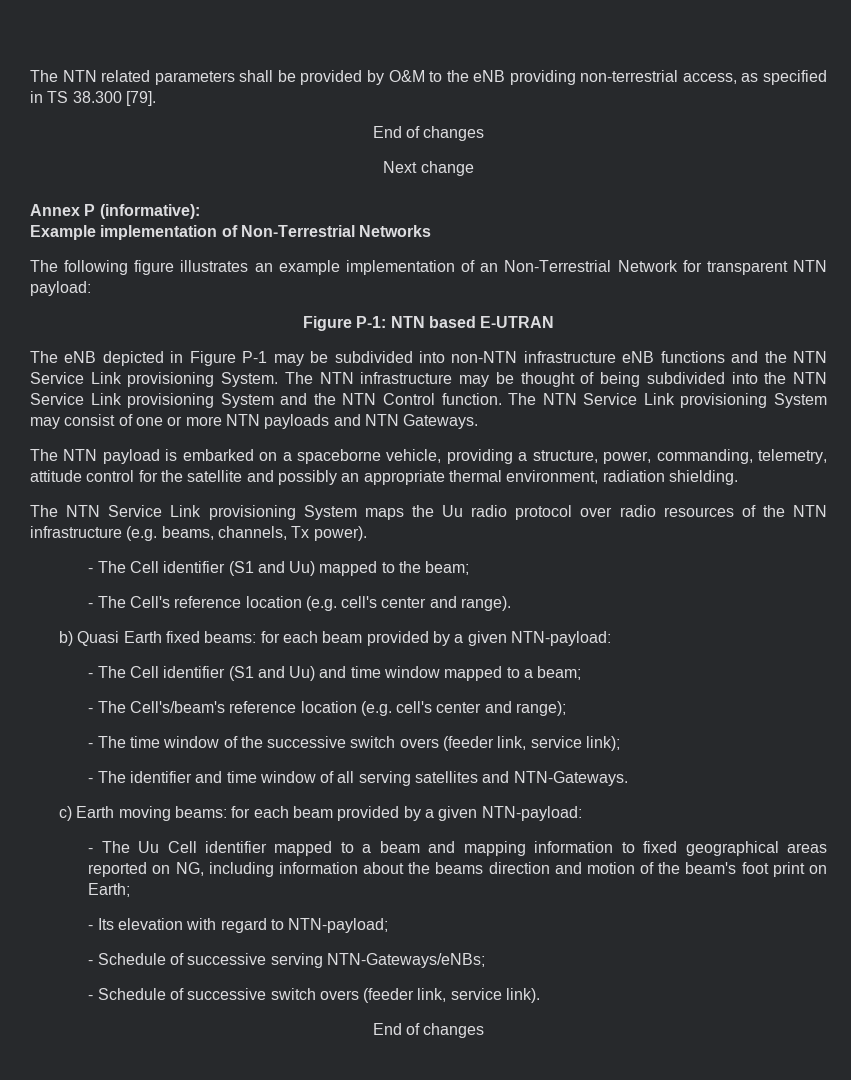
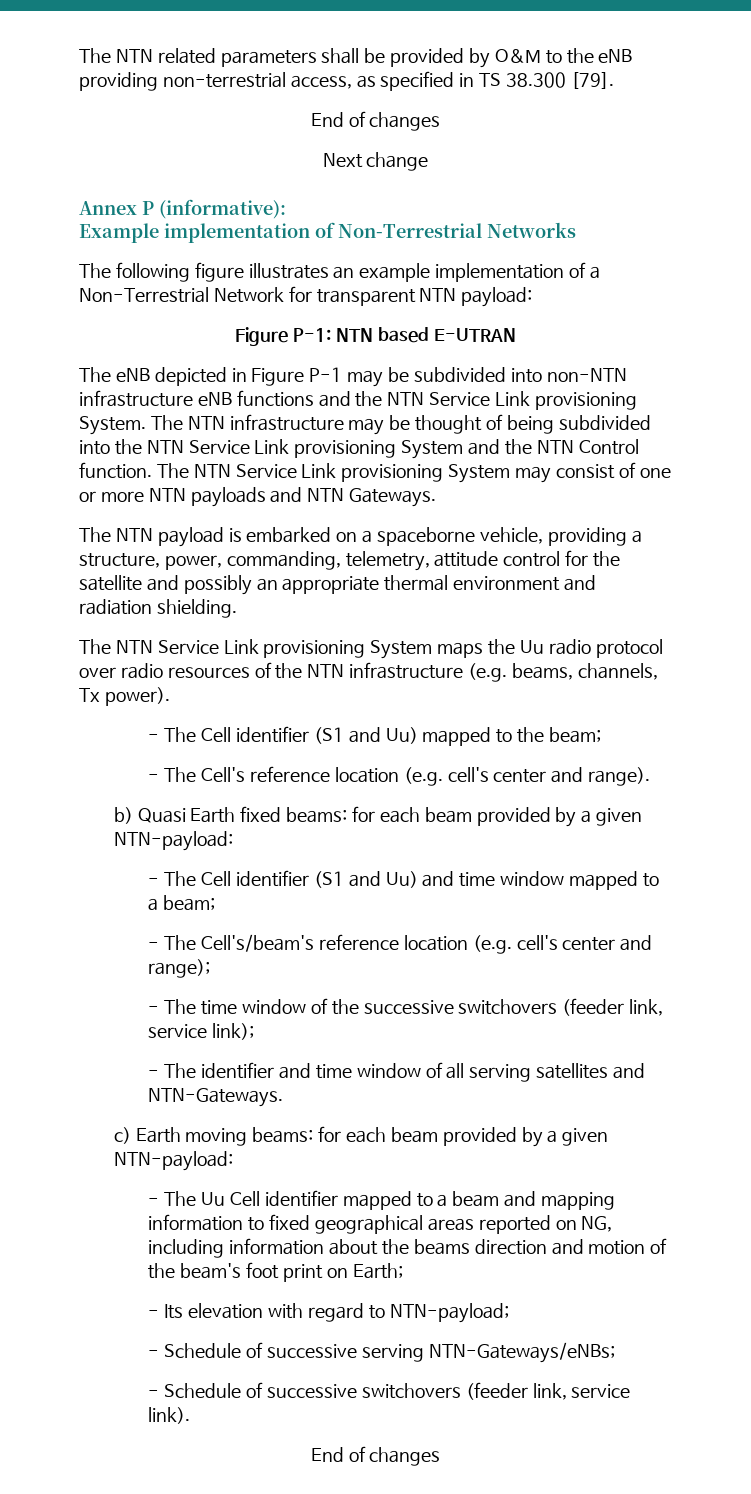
- The following figure illustrates an example implementation of an Non-Terrestrial Network for transparent NTN payload:
+ The following figure illustrates an example implementation of a Non-Terrestrial Network for transparent NTN payload:
- The NTN payload is embarked on a spaceborne vehicle, providing a structure, power, commanding, telemetry, attitude control for the satellite and possibly an appropriate thermal environment, radiation shielding.
+ The NTN payload is embarked on a spaceborne vehicle, providing a structure, power, commanding, telemetry, attitude control for the satellite and possibly an appropriate thermal environment and radiation shielding.
- - The time window of the successive switch overs (feeder link, service link);
+ - The time window of the successive switchovers (feeder link, service link);
- - Schedule of successive switch overs (feeder link, service link).
+ - Schedule of successive switchovers (feeder link, service link).

